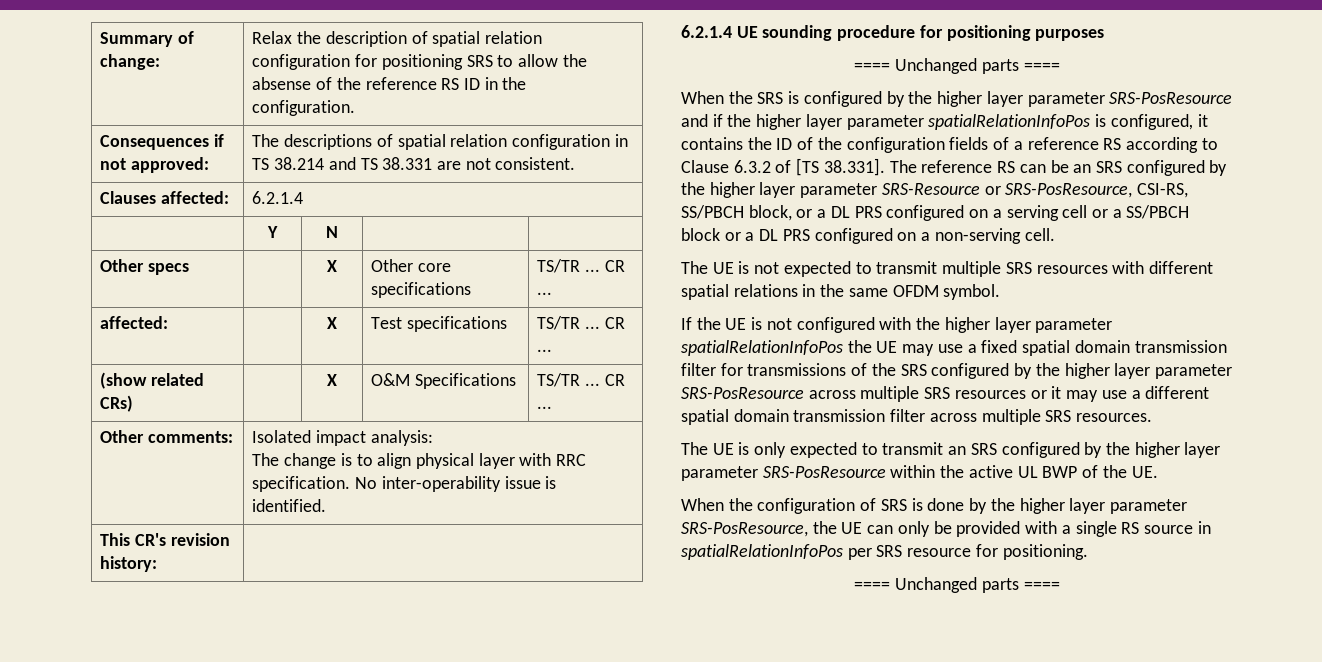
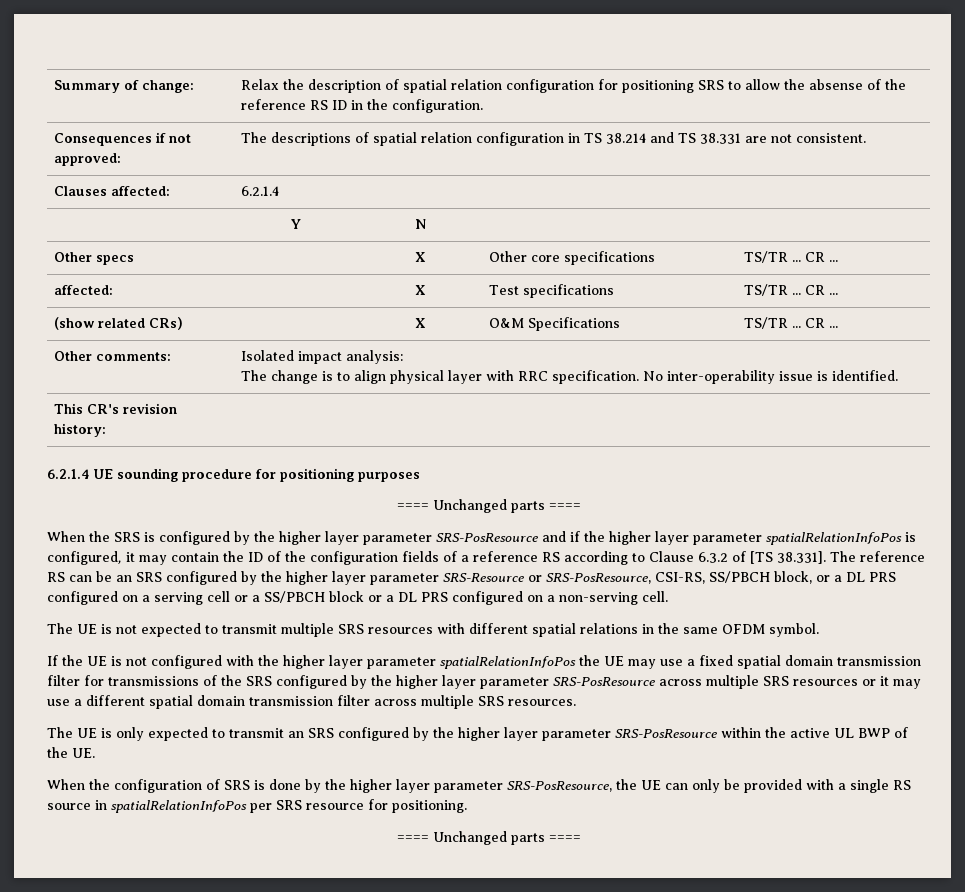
- When the SRS is configured by the higher layer parameter SRS-PosResource and if the higher layer parameter spatialRelationInfoPos is configured, it contains the ID of the configuration fields of a reference RS according to Clause 6.3.2 of [TS 38.331]. The reference RS can be an SRS configured by the higher layer parameter SRS-Resource or SRS-PosResource, CSI-RS, SS/PBCH block, or a DL PRS configured on a serving cell or a SS/PBCH block or a DL PRS configured on a non-serving cell.
+ When the SRS is configured by the higher layer parameter SRS-PosResource and if the higher layer parameter spatialRelationInfoPos is configured, it may contain the ID of the configuration fields of a reference RS according to Clause 6.3.2 of [TS 38.331]. The reference RS can be an SRS configured by the higher layer parameter SRS-Resource or SRS-PosResource, CSI-RS, SS/PBCH block, or a DL PRS configured on a serving cell or a SS/PBCH block or a DL PRS configured on a non-serving cell.

